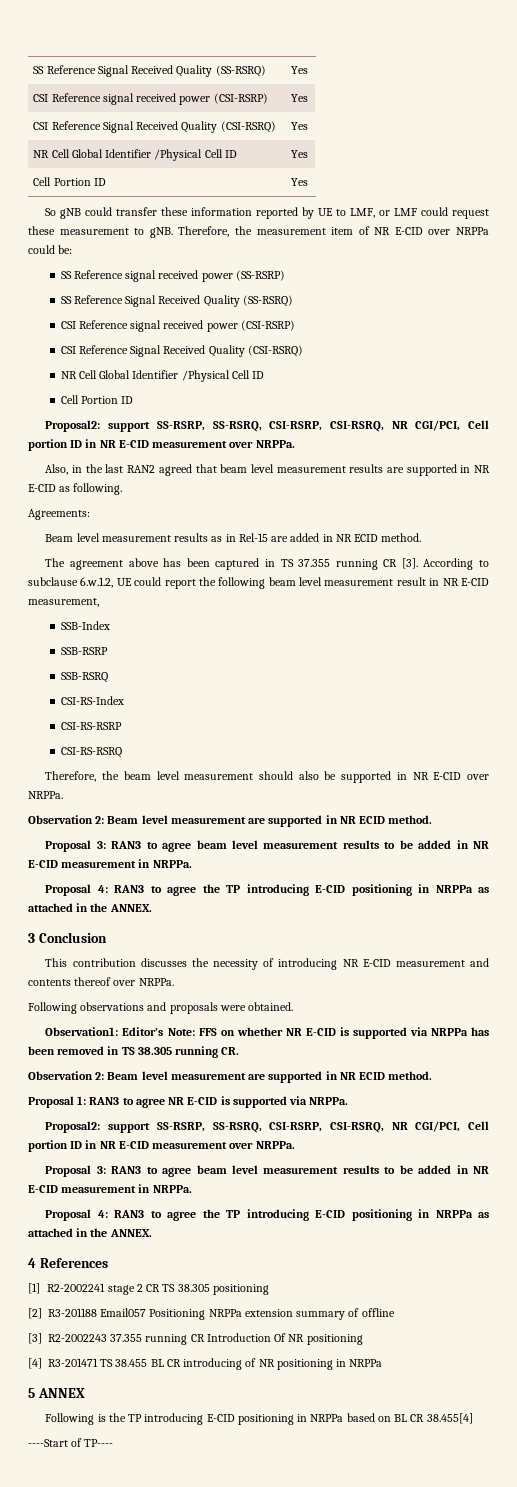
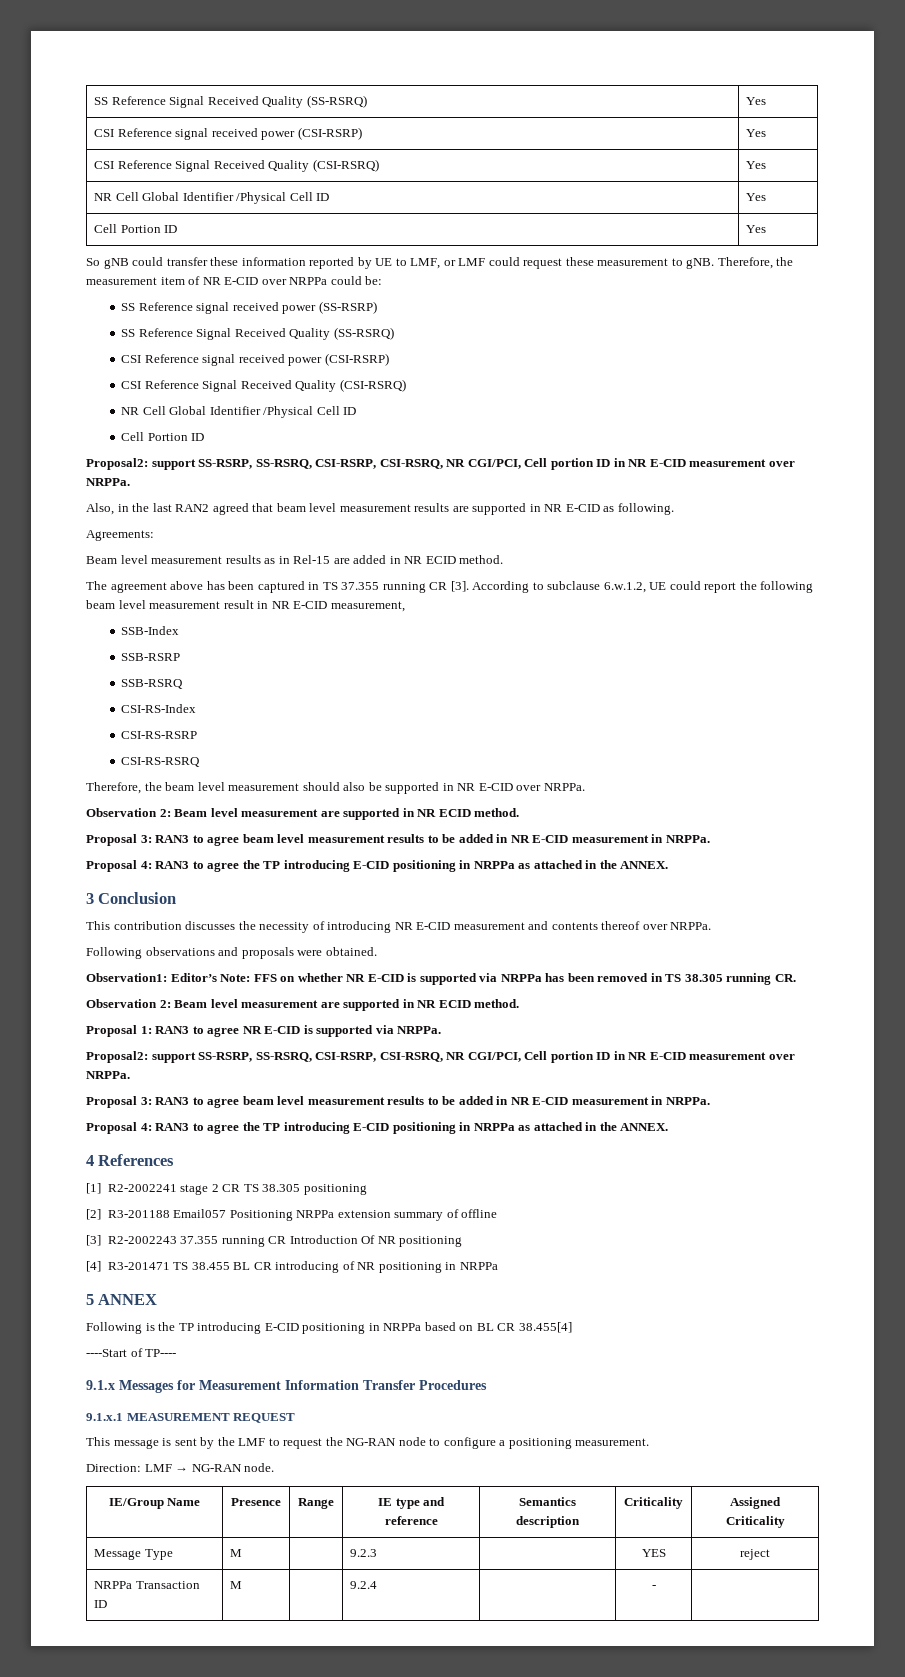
+ 9.1.x Messages for Measurement Information Transfer Procedures
+ 9.1.x.1 MEASUREMENT REQUEST
+ This message is sent by the LMF to request the NG-RAN node to configure a positioning measurement.
+ Direction: LMF → NG-RAN node.
+ IE/Group Name | Presence | Range | IE type and reference | Semantics description | Criticality | Assigned Criticality
+ Message Type | M | | 9.2.3 | | YES | reject
+ NRPPa Transaction ID | M | | 9.2.4 | | - |

